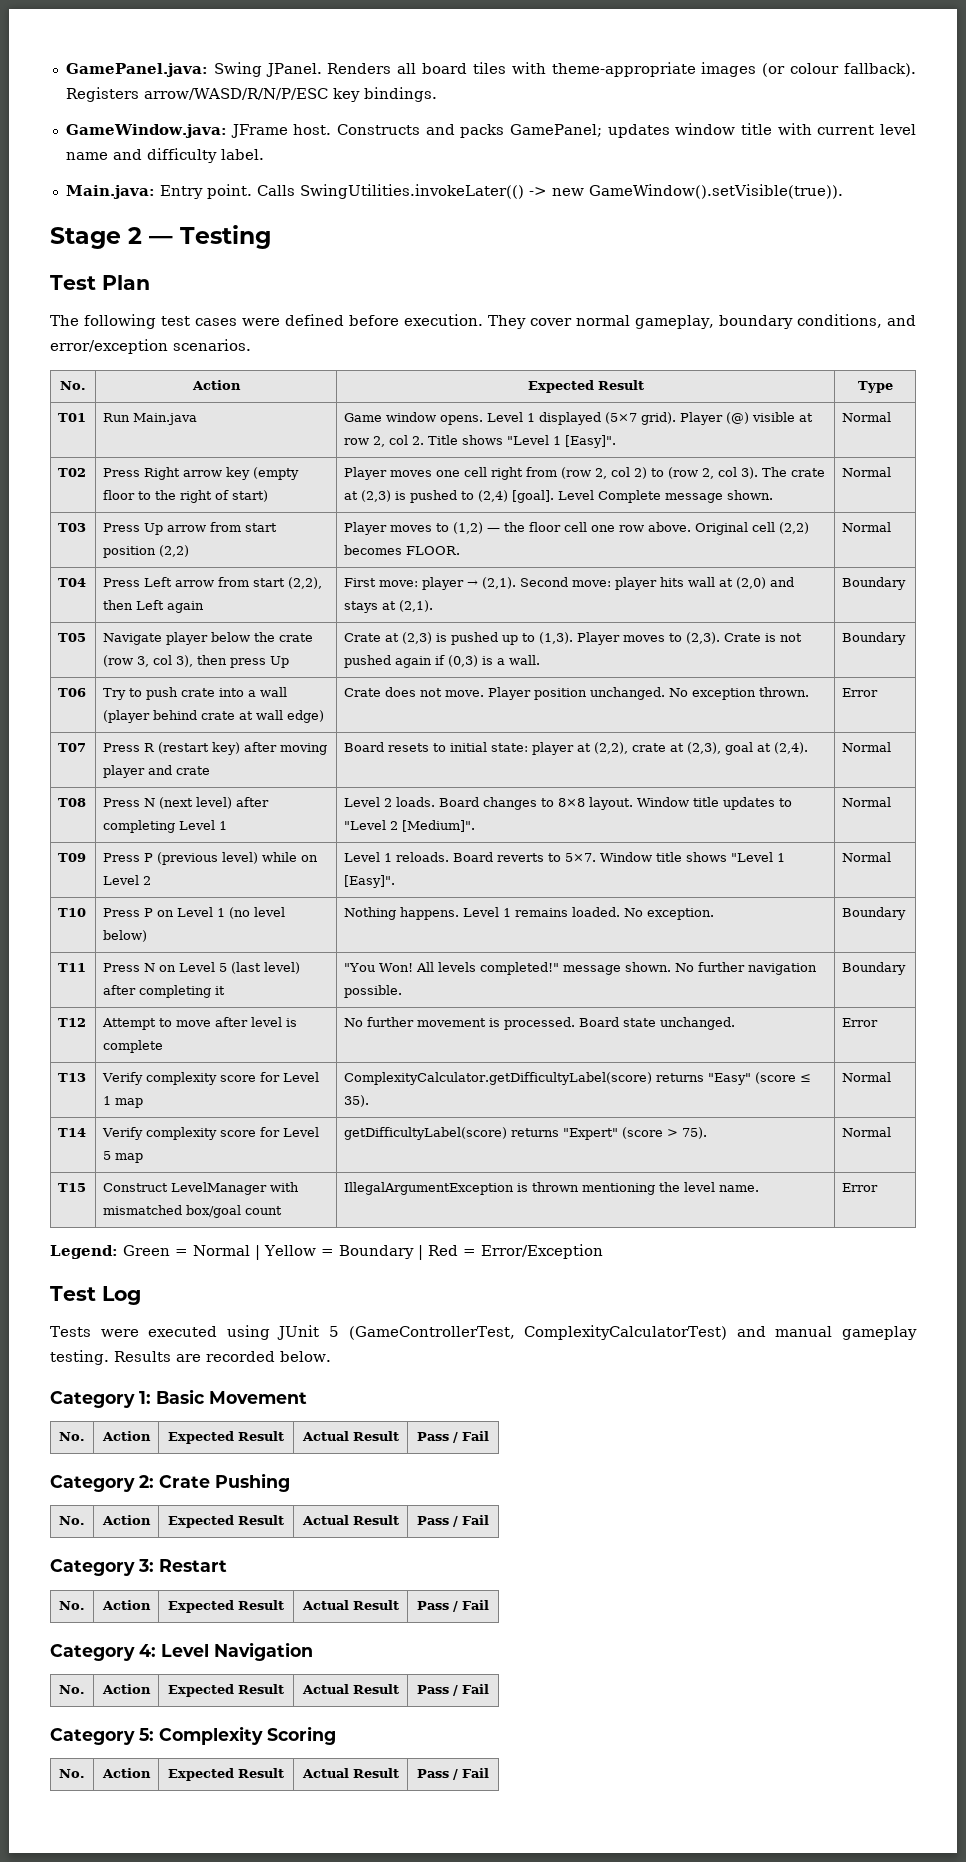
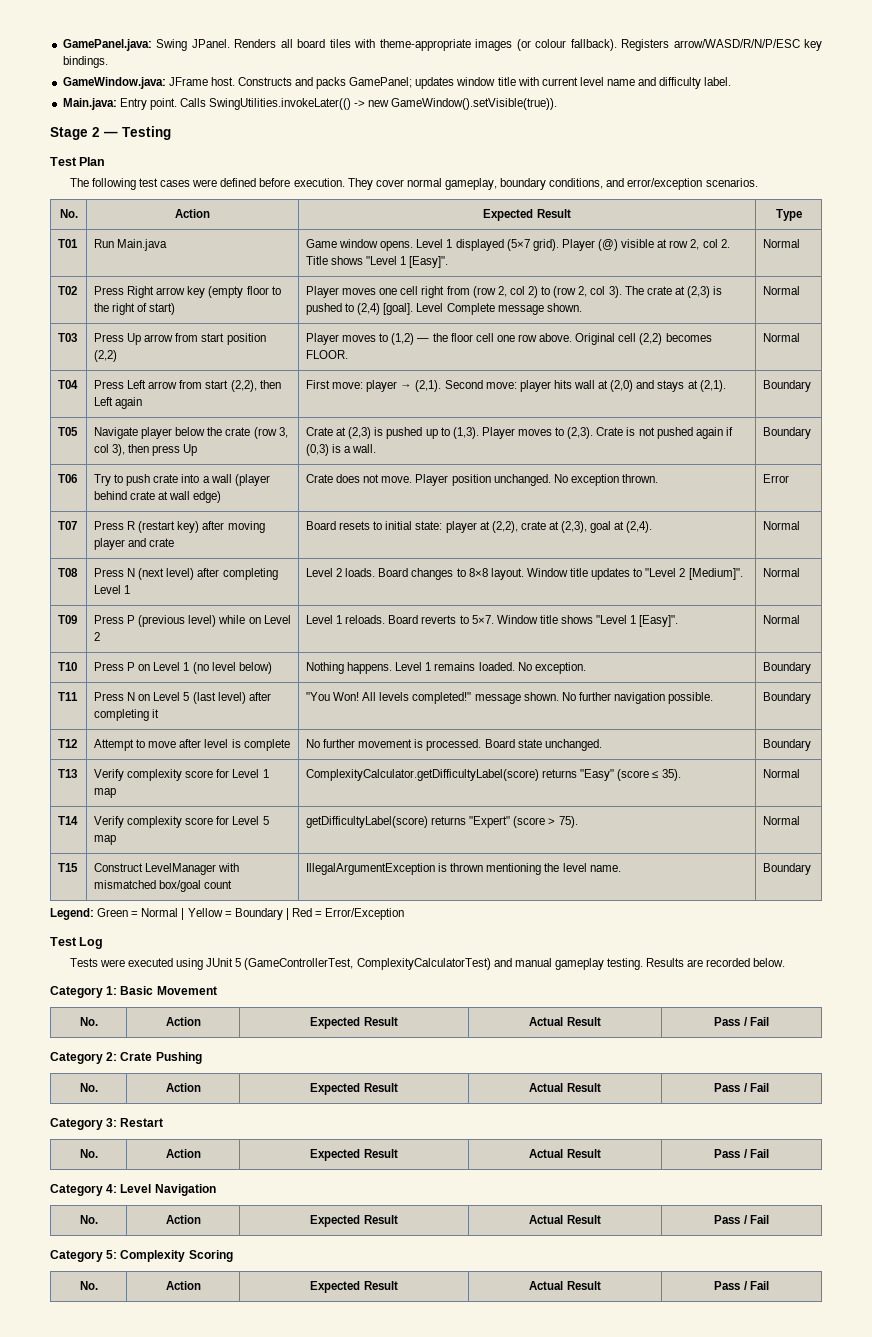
- T12 | Attempt to move after level is complete | No further movement is processed. Board state unchanged. | Error
+ T12 | Attempt to move after level is complete | No further movement is processed. Board state unchanged. | Boundary
- T15 | Construct LevelManager with mismatched box/goal count | IllegalArgumentException is thrown mentioning the level name. | Error
+ T15 | Construct LevelManager with mismatched box/goal count | IllegalArgumentException is thrown mentioning the level name. | Boundary

